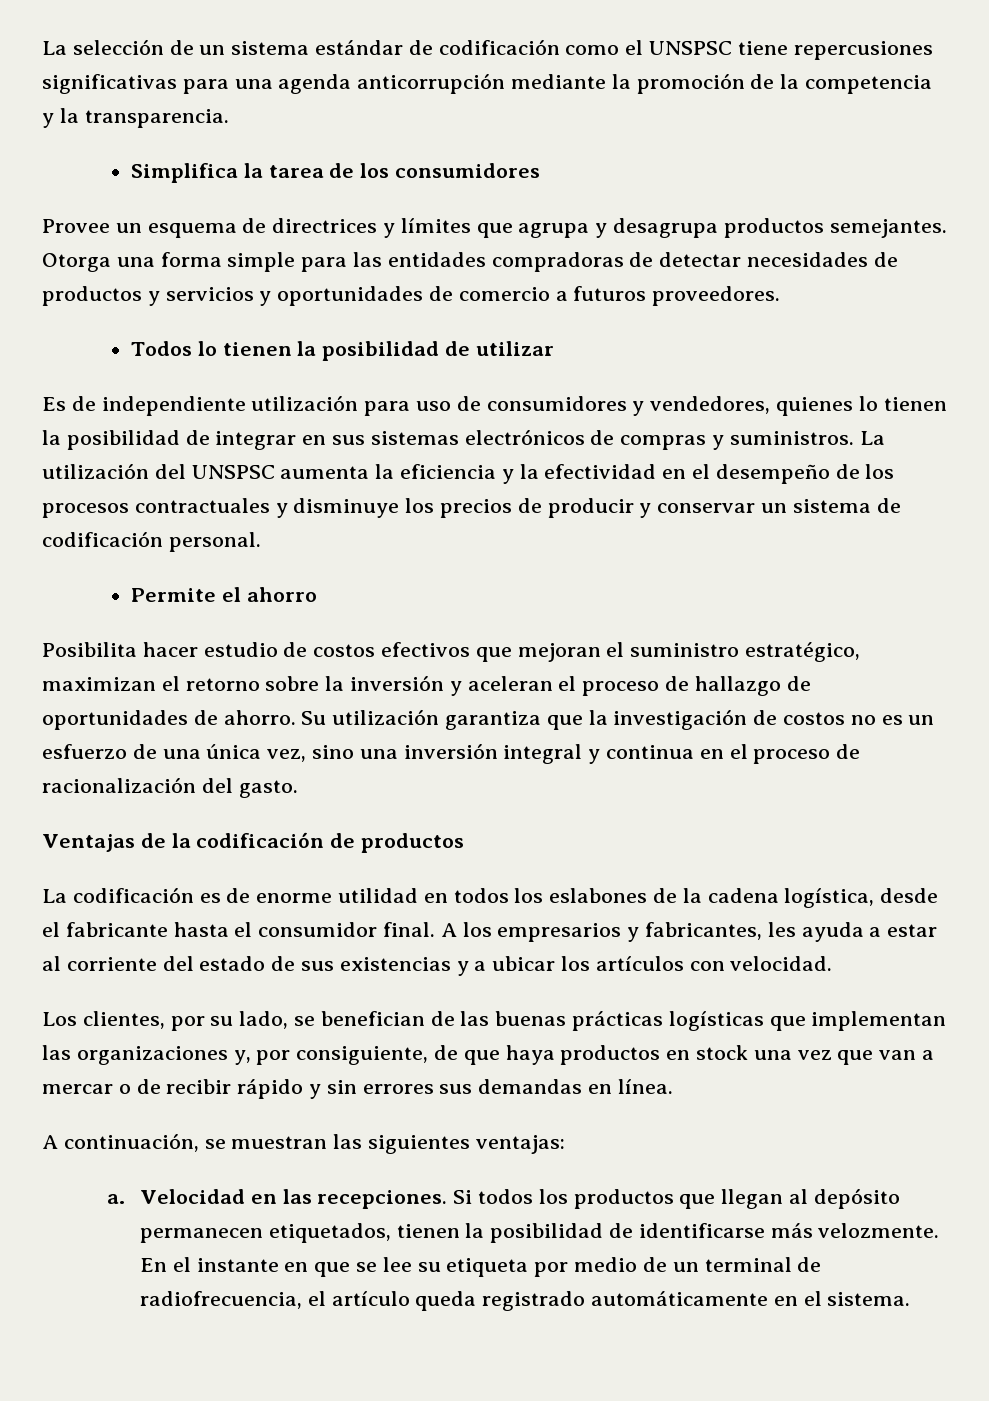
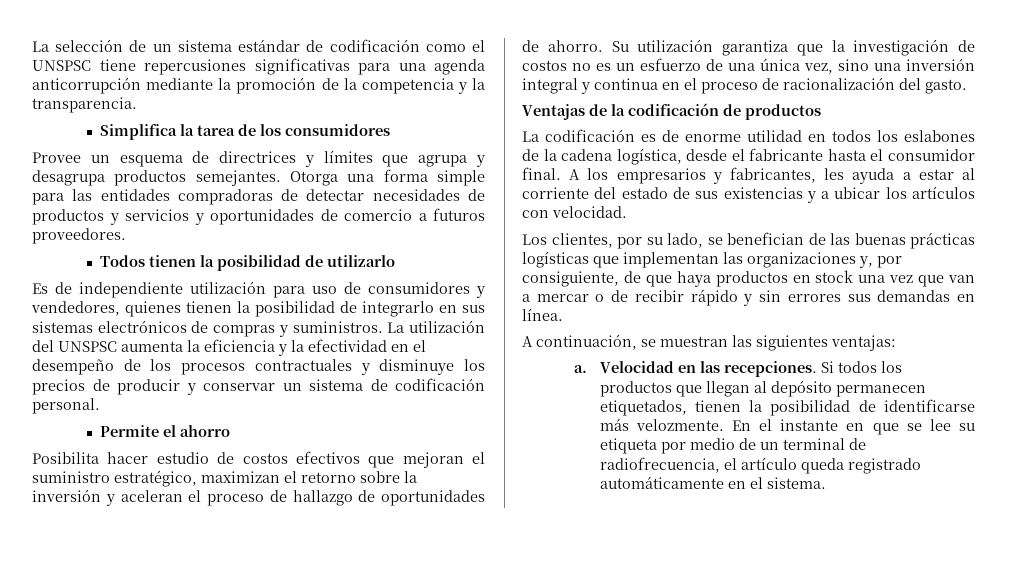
- Todos lo tienen la posibilidad de utilizar
+ Todos tienen la posibilidad de utilizarlo
- Es de independiente utilización para uso de consumidores y vendedores, quienes lo tienen la posibilidad de integrar en sus sistemas electrónicos de compras y suministros.
+ Es de independiente utilización para uso de consumidores y vendedores, quienes tienen la posibilidad de integrarlo en sus sistemas electrónicos de compras y suministros.

